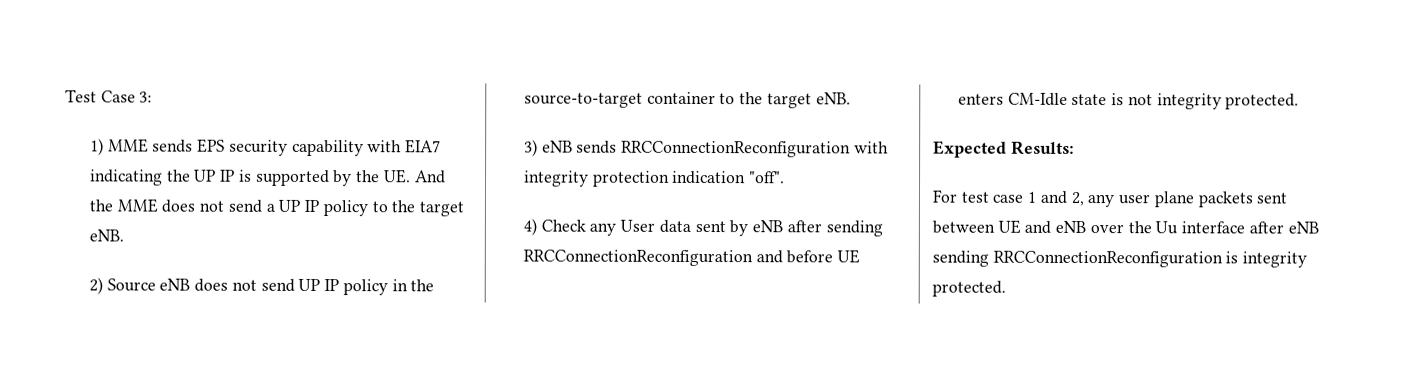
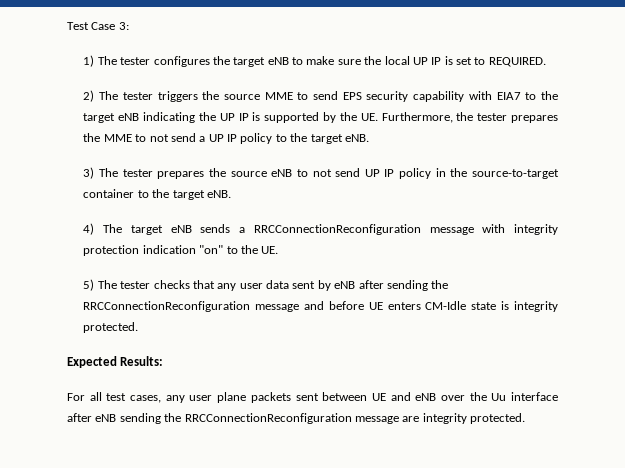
- 1) MME sends EPS security capability with EIA7 indicating the UP IP is supported by the UE. And the MME does not send a UP IP policy to the target eNB.
+ 1) The tester configures the target eNB to make sure the local UP IP is set to REQUIRED.
+ 2) The tester triggers the source MME to send EPS security capability with EIA7 to the target eNB indicating the UP IP is supported by the UE. Furthermore, the tester prepares the MME to not send a UP IP policy to the target eNB.
- 2) Source eNB does not send UP IP policy in the source-to-target container to the target eNB.
+ 3) The tester prepares the source eNB to not send UP IP policy in the source-to-target container to the target eNB.
- 3) eNB sends RRCConnectionReconfiguration with integrity protection indication "off".
- 4) Check any User data sent by eNB after sending RRCConnectionReconfiguration and before UE enters CM-Idle state is not integrity protected.
+ 4) The target eNB sends a RRCConnectionReconfiguration message with integrity protection indication "on" to the UE.
+ 5) The tester checks that any user data sent by eNB after sending the RRCConnectionReconfiguration message and before UE enters CM-Idle state is integrity protected.
- For test case 1 and 2, any user plane packets sent between UE and eNB over the Uu interface after eNB sending RRCConnectionReconfiguration is integrity protected.
+ For all test cases, any user plane packets sent between UE and eNB over the Uu interface after eNB sending the RRCConnectionReconfiguration message are integrity protected.

